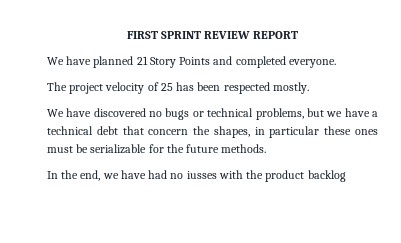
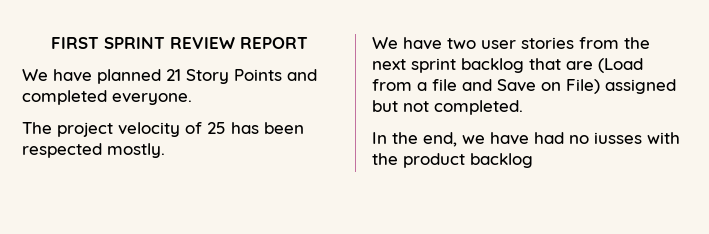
- We have discovered no bugs or technical problems, but we have a technical debt that concern the shapes, in particular these ones must be serializable for the future methods.
+ We have two user stories from the next sprint backlog that are (Load from a file and Save on File) assigned but not completed.

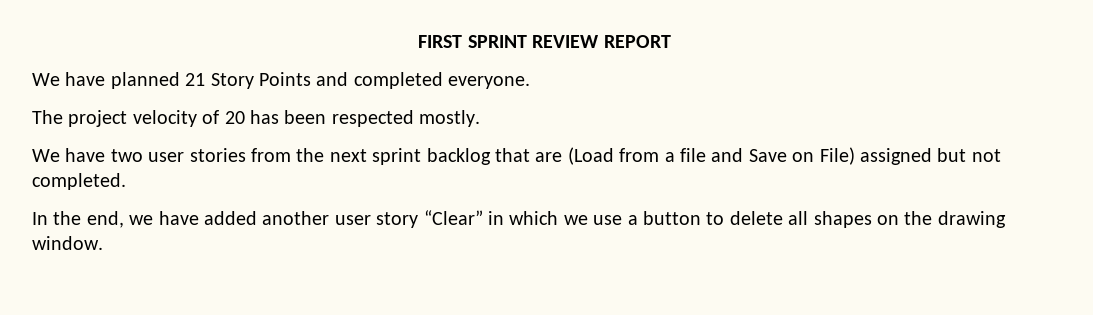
- The project velocity of 25 has been respected mostly.
+ The project velocity of 20 has been respected mostly.
- In the end, we have had no iusses with the product backlog
+ In the end, we have added another user story “Clear” in which we use a button to delete all shapes on the drawing window.

